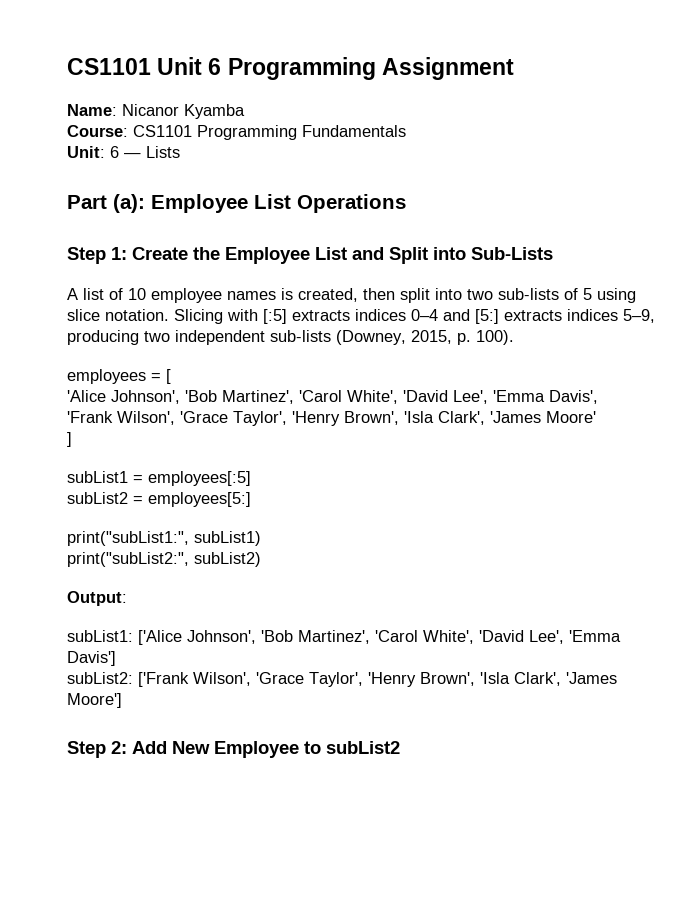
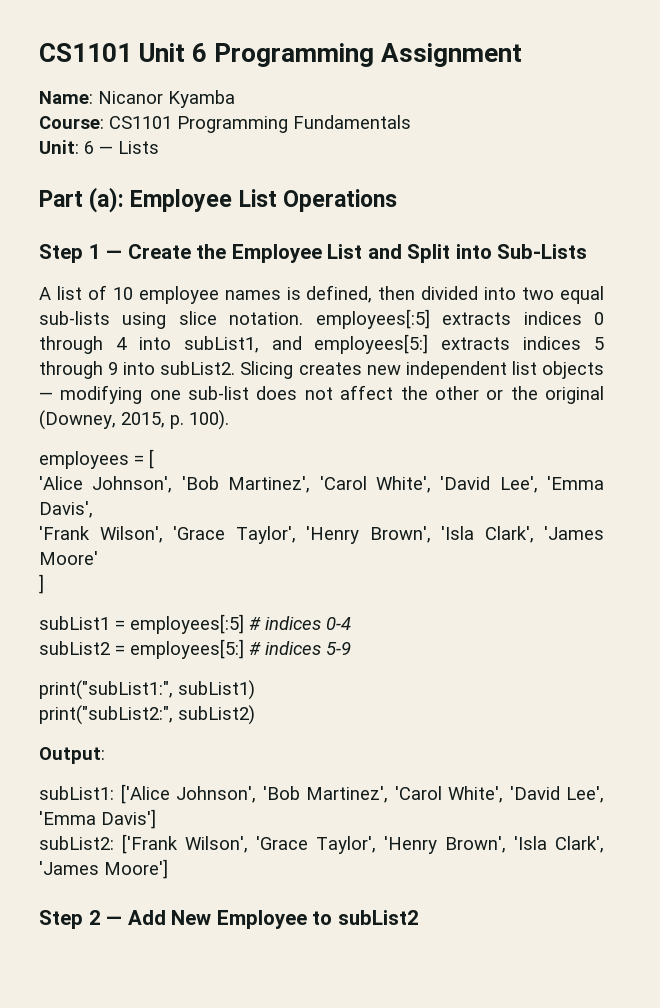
- Step 1: Create the Employee List and Split into Sub-Lists
+ Step 1 — Create the Employee List and Split into Sub-Lists
- A list of 10 employee names is created, then split into two sub-lists of 5 using slice notation. Slicing with [:5] extracts indices 0–4 and [5:] extracts indices 5–9, producing two independent sub-lists (Downey, 2015, p. 100).
+ A list of 10 employee names is defined, then divided into two equal sub-lists using slice notation. employees[:5] extracts indices 0 through 4 into subList1, and employees[5:] extracts indices 5 through 9 into subList2. Slicing creates new independent list objects — modifying one sub-list does not affect the other or the original (Downey, 2015, p. 100).
- subList1 = employees[:5]
+ subList1 = employees[:5] # indices 0-4
- subList2 = employees[5:]
+ subList2 = employees[5:] # indices 5-9
- Step 2: Add New Employee to subList2
+ Step 2 — Add New Employee to subList2

